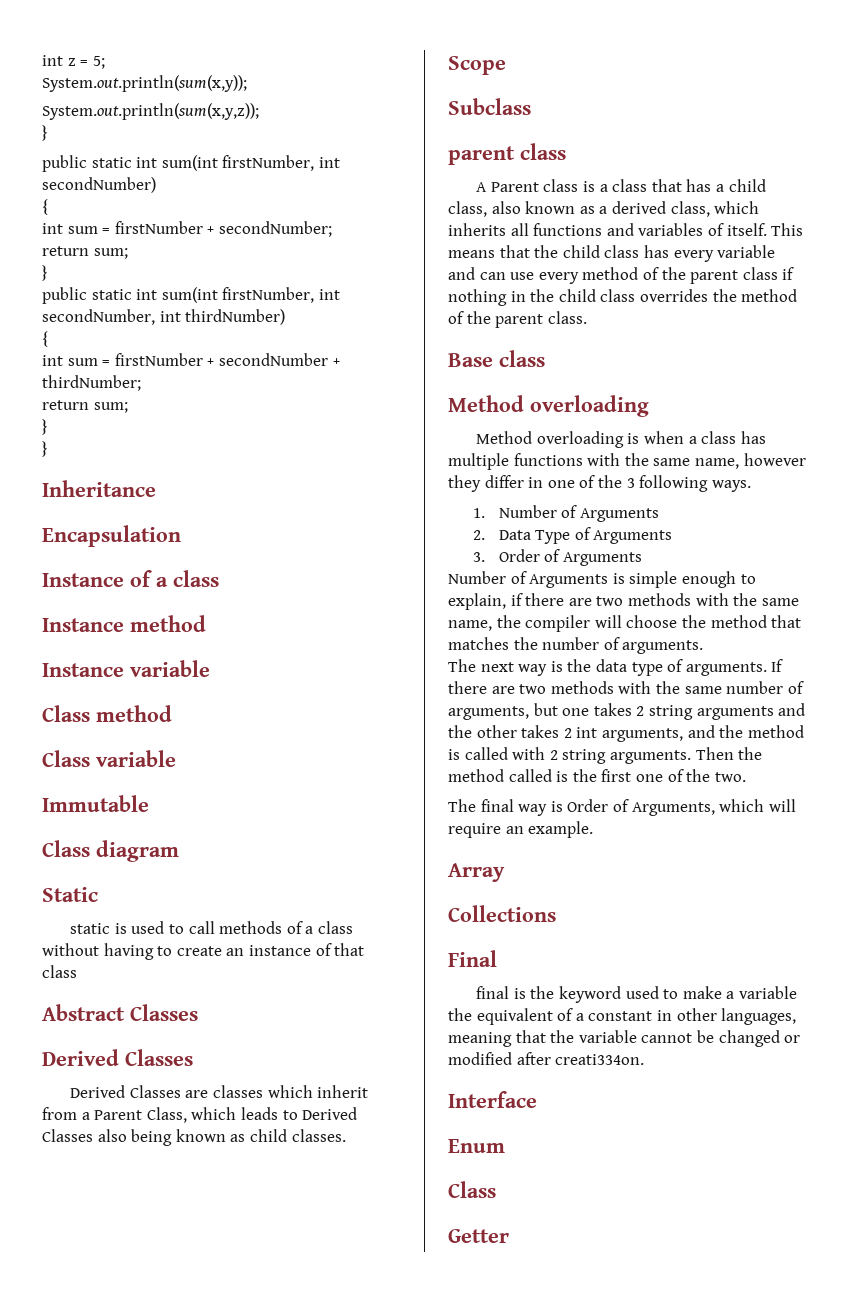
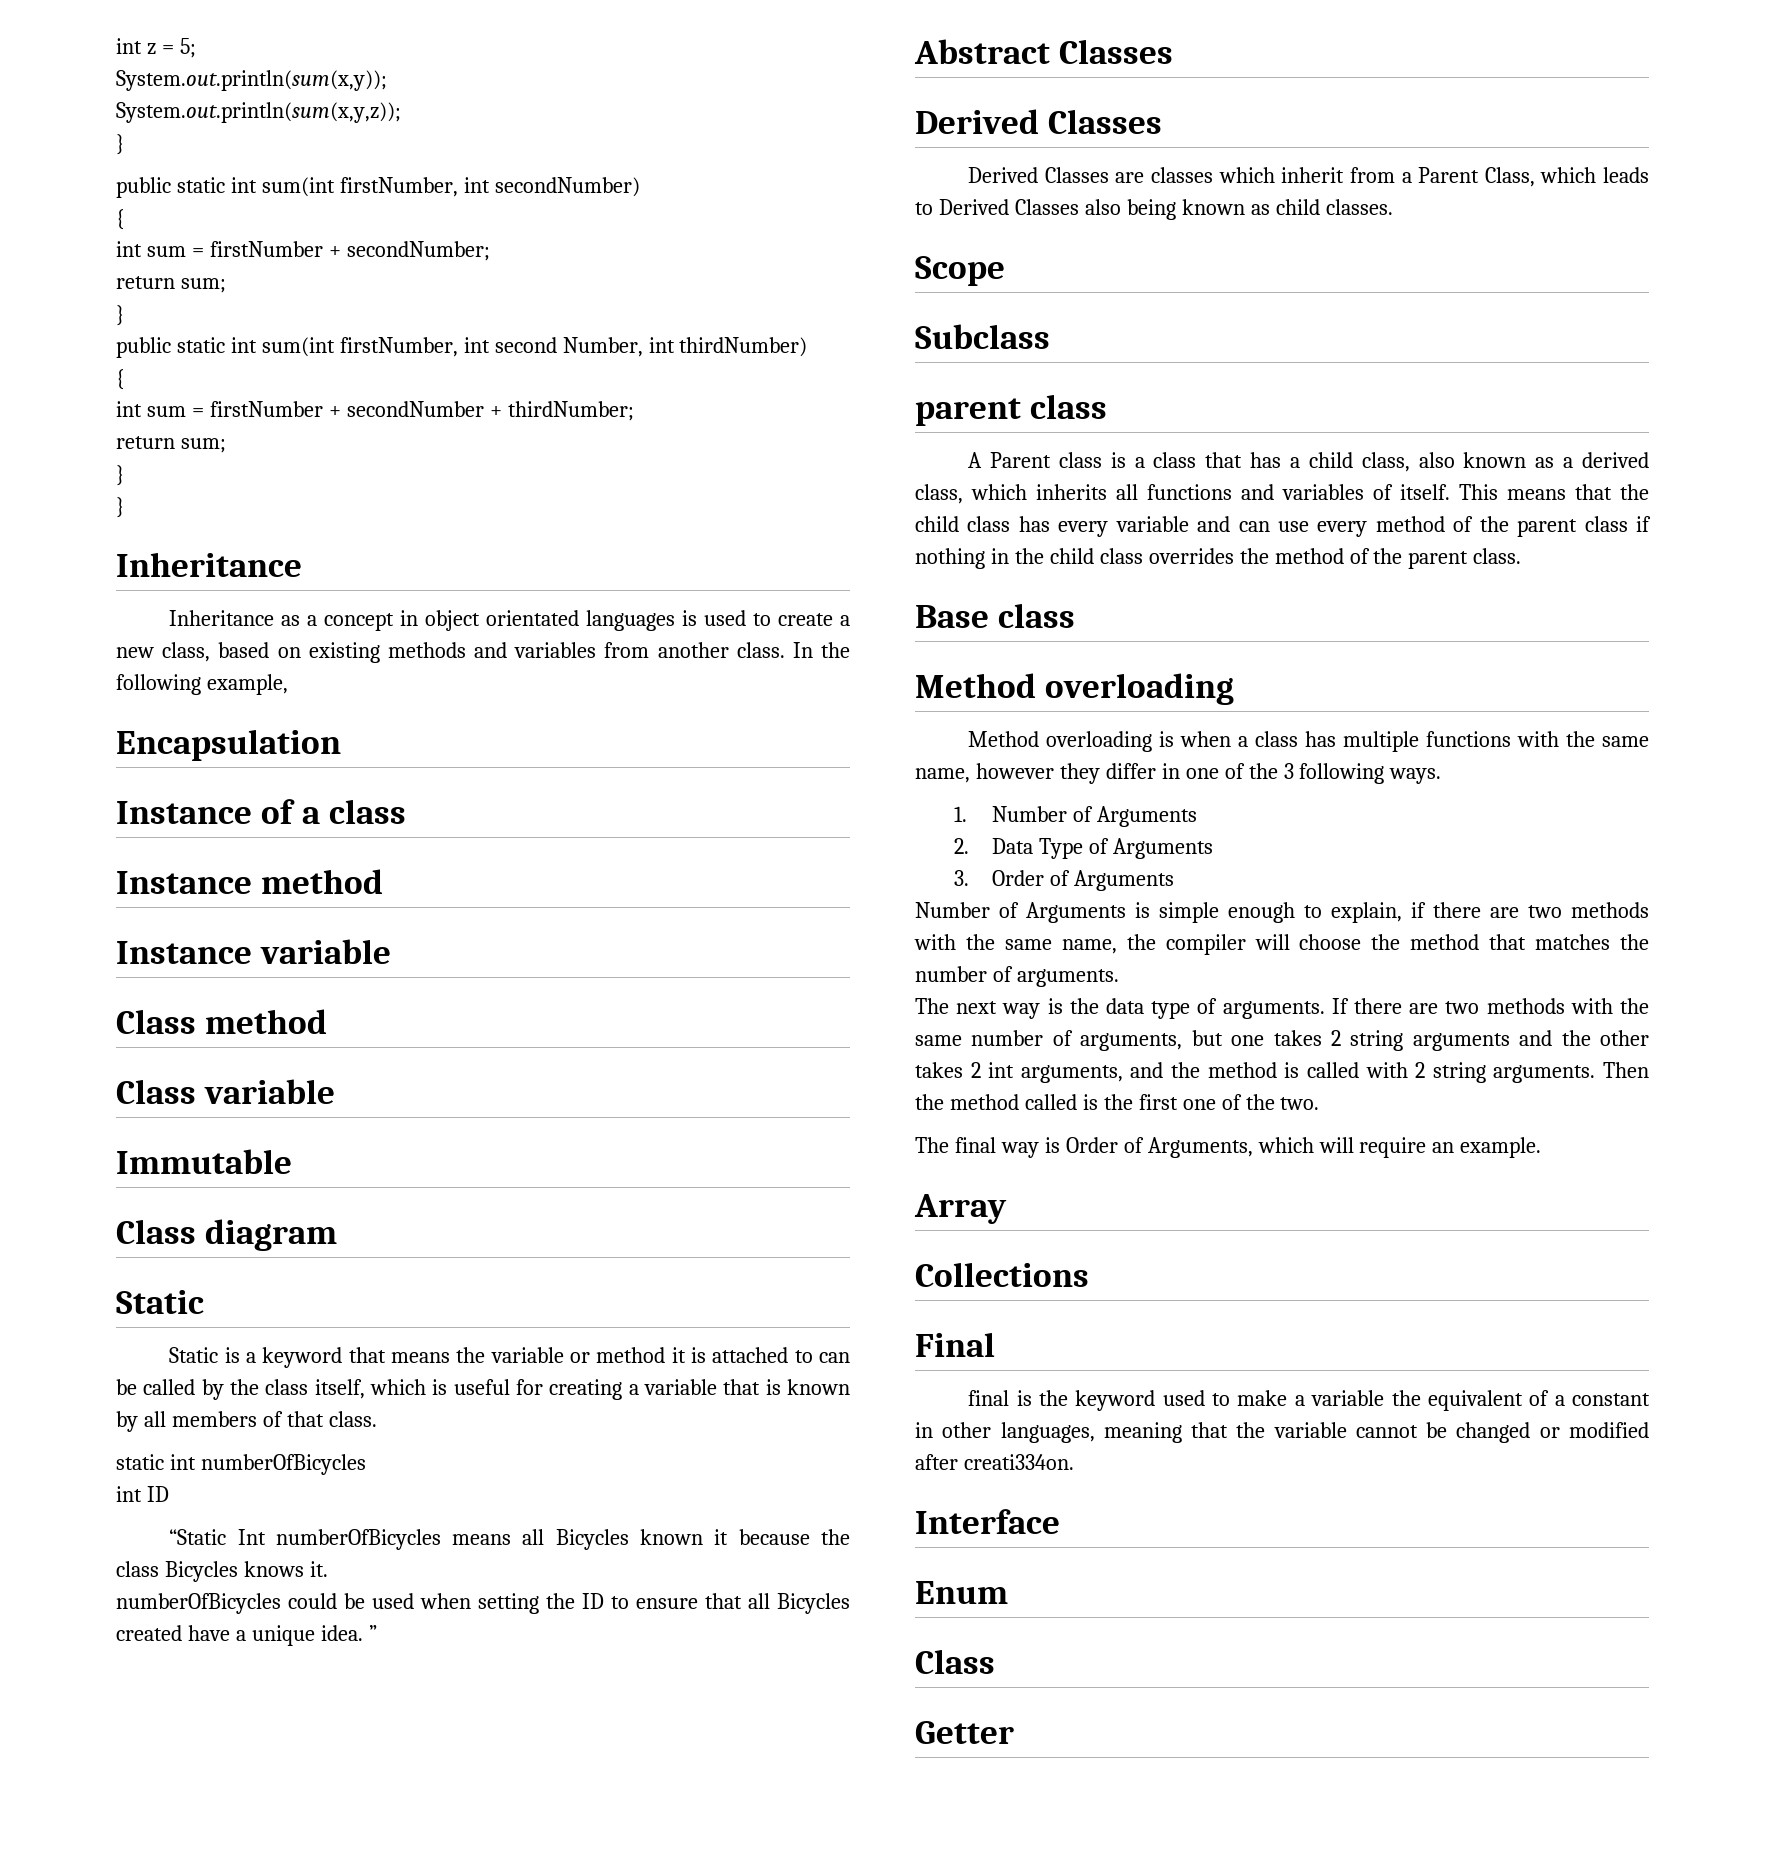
- public static int sum(int firstNumber, int secondNumber, int thirdNumber)
+ public static int sum(int firstNumber, int second Number, int thirdNumber)
+ Inheritance as a concept in object orientated languages is used to create a new class, based on existing methods and variables from another class. In the following example,
- static is used to call methods of a class without having to create an instance of that class
+ Static is a keyword that means the variable or method it is attached to can be called by the class itself, which is useful for creating a variable that is known by all members of that class.
+ static int numberOfBicycles
+ int ID
+ “Static Int numberOfBicycles means all Bicycles known it because the class Bicycles knows it.
+ numberOfBicycles could be used when setting the ID to ensure that all Bicycles created have a unique idea. ”

